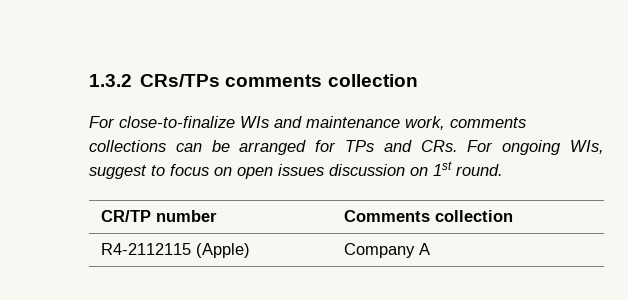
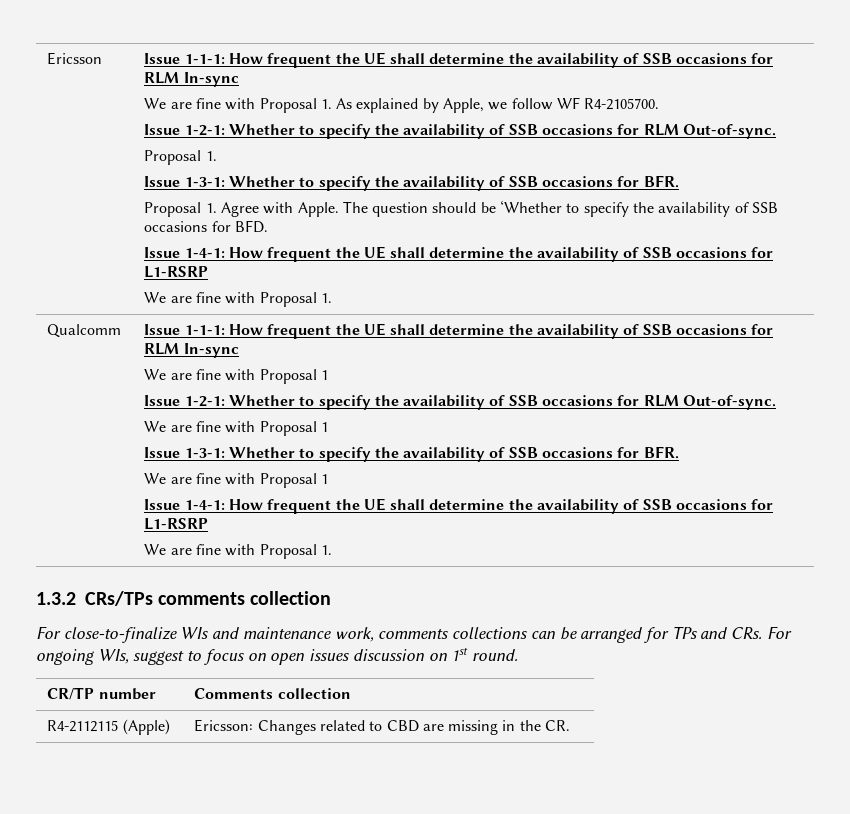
+ Ericsson | Issue 1-1-1: How frequent the UE shall determine the availability of SSB occasions for RLM In-sync
+ We are fine with Proposal 1. As explained by Apple, we follow WF R4-2105700.
+ Issue 1-2-1: Whether to specify the availability of SSB occasions for RLM Out-of-sync.
+ Proposal 1.
+ Issue 1-3-1: Whether to specify the availability of SSB occasions for BFR.
+ Proposal 1. Agree with Apple. The question should be ‘Whether to specify the availability of SSB occasions for BFD.
+ Issue 1-4-1: How frequent the UE shall determine the availability of SSB occasions for L1-RSRP
+ We are fine with Proposal 1.
+ Qualcomm | Issue 1-1-1: How frequent the UE shall determine the availability of SSB occasions for RLM In-sync
+ We are fine with Proposal 1
+ Issue 1-2-1: Whether to specify the availability of SSB occasions for RLM Out-of-sync.
+ We are fine with Proposal 1
+ Issue 1-3-1: Whether to specify the availability of SSB occasions for BFR.
+ We are fine with Proposal 1
+ Issue 1-4-1: How frequent the UE shall determine the availability of SSB occasions for L1-RSRP
+ We are fine with Proposal 1.
- R4-2112115 (Apple) | Company A
+ R4-2112115 (Apple) | Ericsson: Changes related to CBD are missing in the CR.

